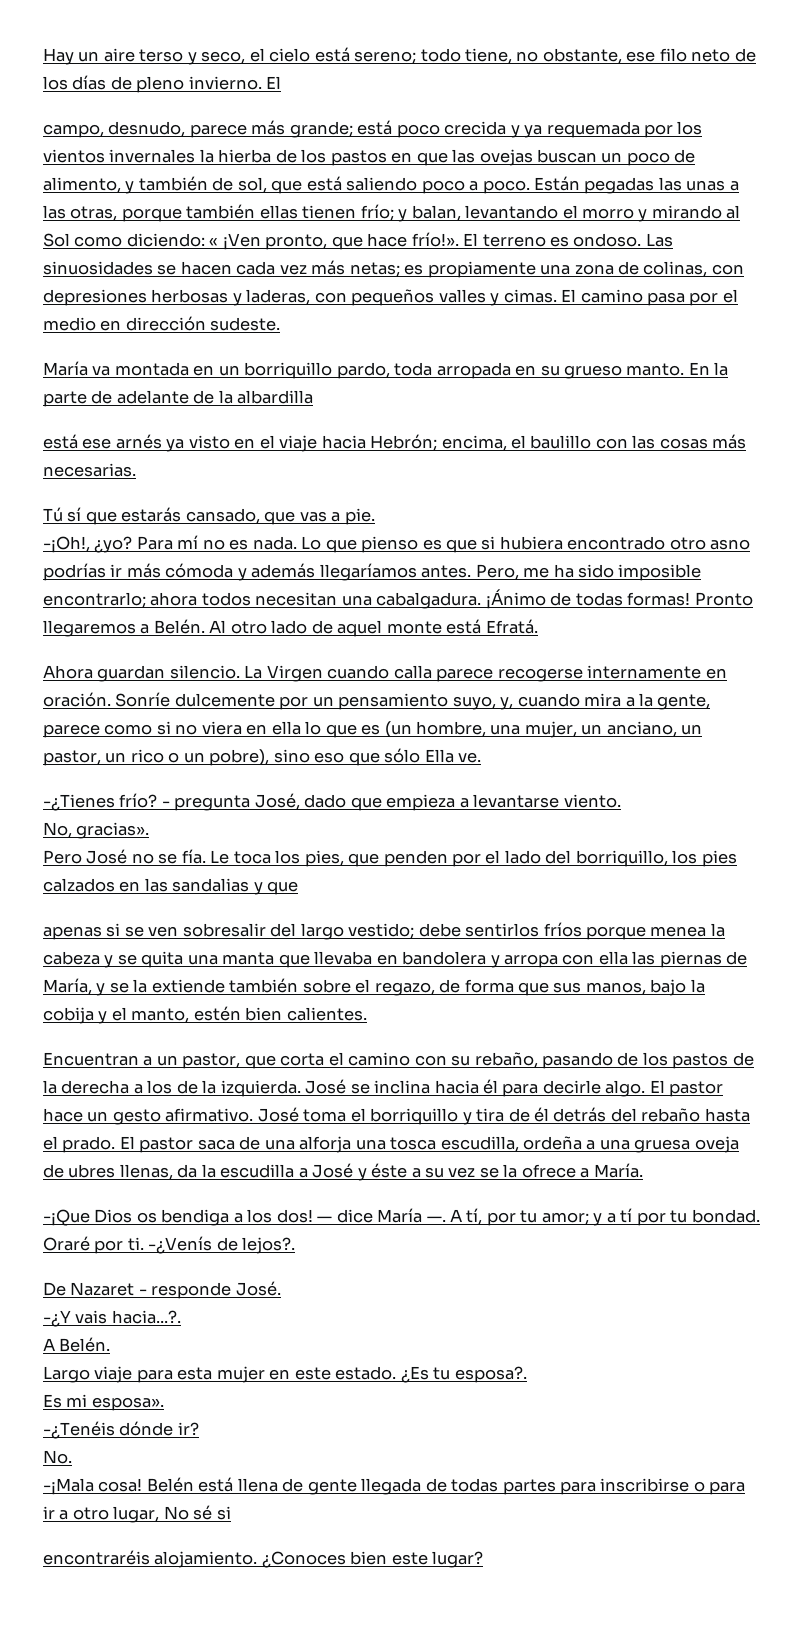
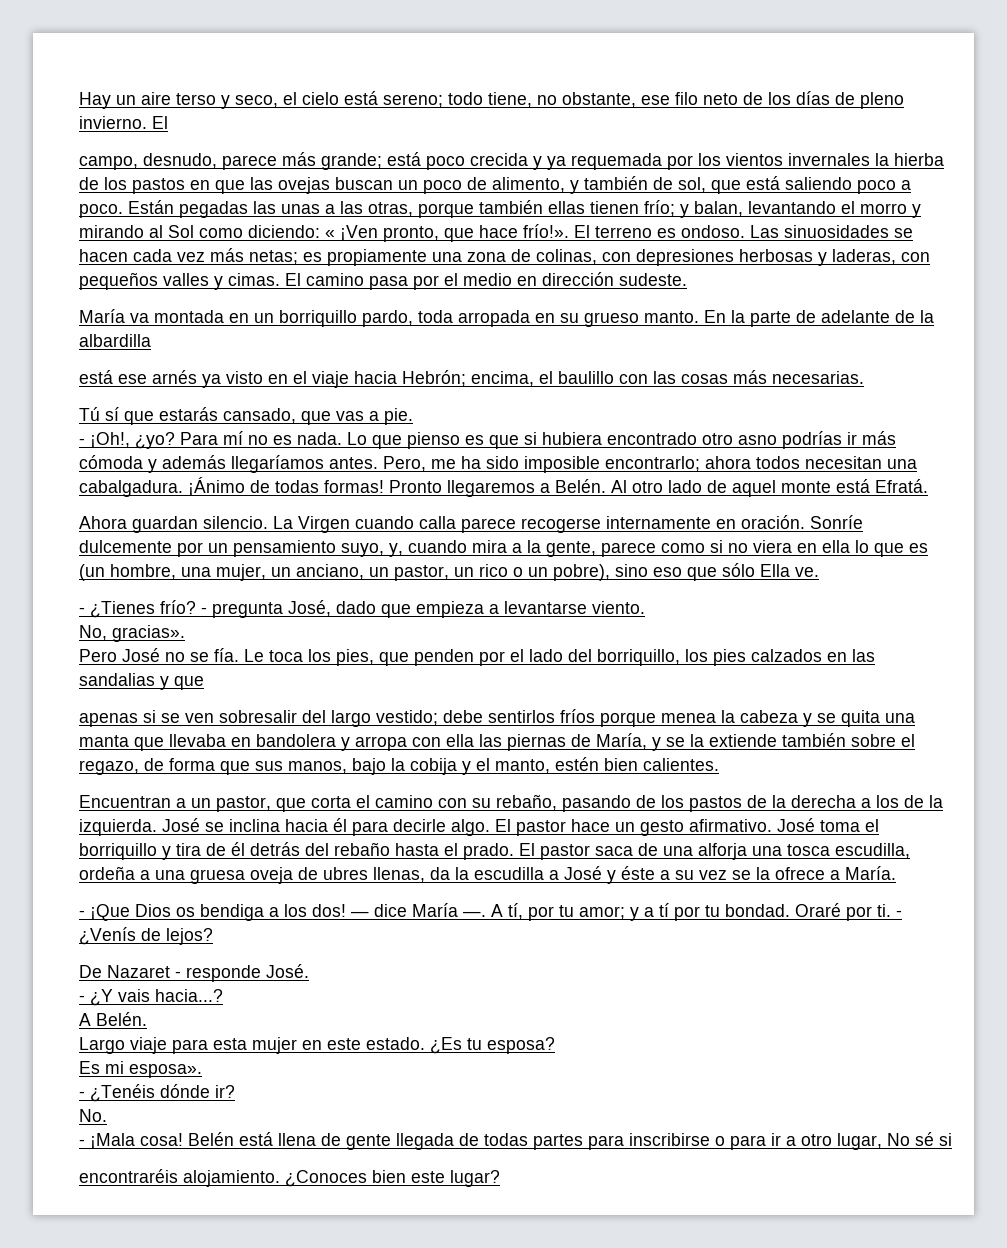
- -¡Oh!, ¿yo?
+ - ¡Oh!, ¿yo?
- -¿Tienes frío?
+ - ¿Tienes frío?
- -¡Que Dios os bendiga a los dos!
+ - ¡Que Dios os bendiga a los dos!
- -¿Venís de lejos?.
+ - ¿Venís de lejos?
- -¿Y vais hacia...?.
+ - ¿Y vais hacia...?
- ¿Es tu esposa?.
+ ¿Es tu esposa?
- -¿Tenéis dónde ir?
+ - ¿Tenéis dónde ir?
- -¡Mala cosa!
+ - ¡Mala cosa!

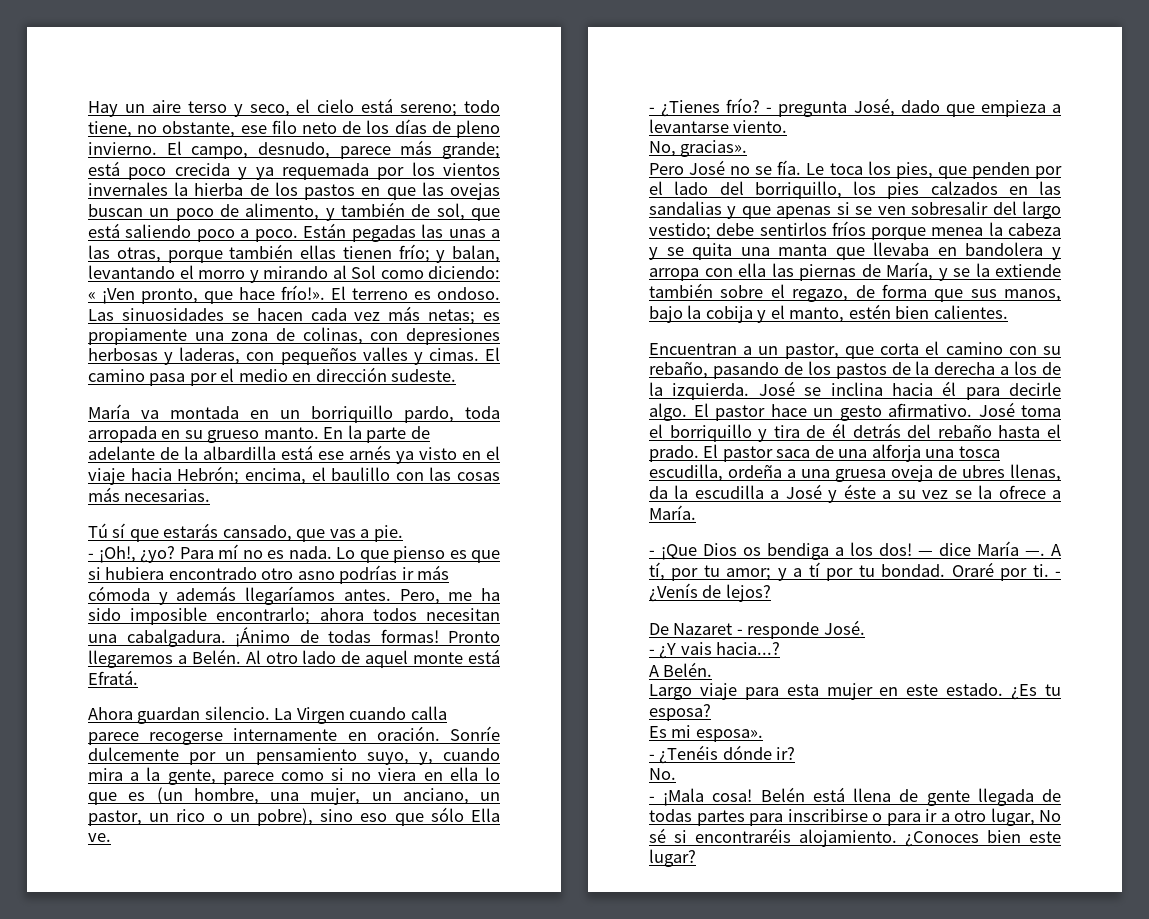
- todo tiene, no obstante, ese filo neto de los días de pleno invierno. El
- campo, desnudo, parece más grande;
+ todo tiene, no obstante, ese filo neto de los días de pleno invierno. El campo, desnudo, parece más grande;
- En la parte de adelante de la albardilla
- está ese arnés ya visto en el viaje hacia Hebrón; encima, el baulillo con las cosas más necesarias.
+ En la parte de adelante de la albardilla está ese arnés ya visto en el viaje hacia Hebrón; encima, el baulillo con las cosas más necesarias.
- Le toca los pies, que penden por el lado del borriquillo, los pies calzados en las sandalias y que
- apenas si se ven sobresalir del largo vestido;
+ Le toca los pies, que penden por el lado del borriquillo, los pies calzados en las sandalias y que apenas si se ven sobresalir del largo vestido;
- Belén está llena de gente llegada de todas partes para inscribirse o para ir a otro lugar, No sé si
- encontraréis alojamiento.
+ Belén está llena de gente llegada de todas partes para inscribirse o para ir a otro lugar, No sé si encontraréis alojamiento.

